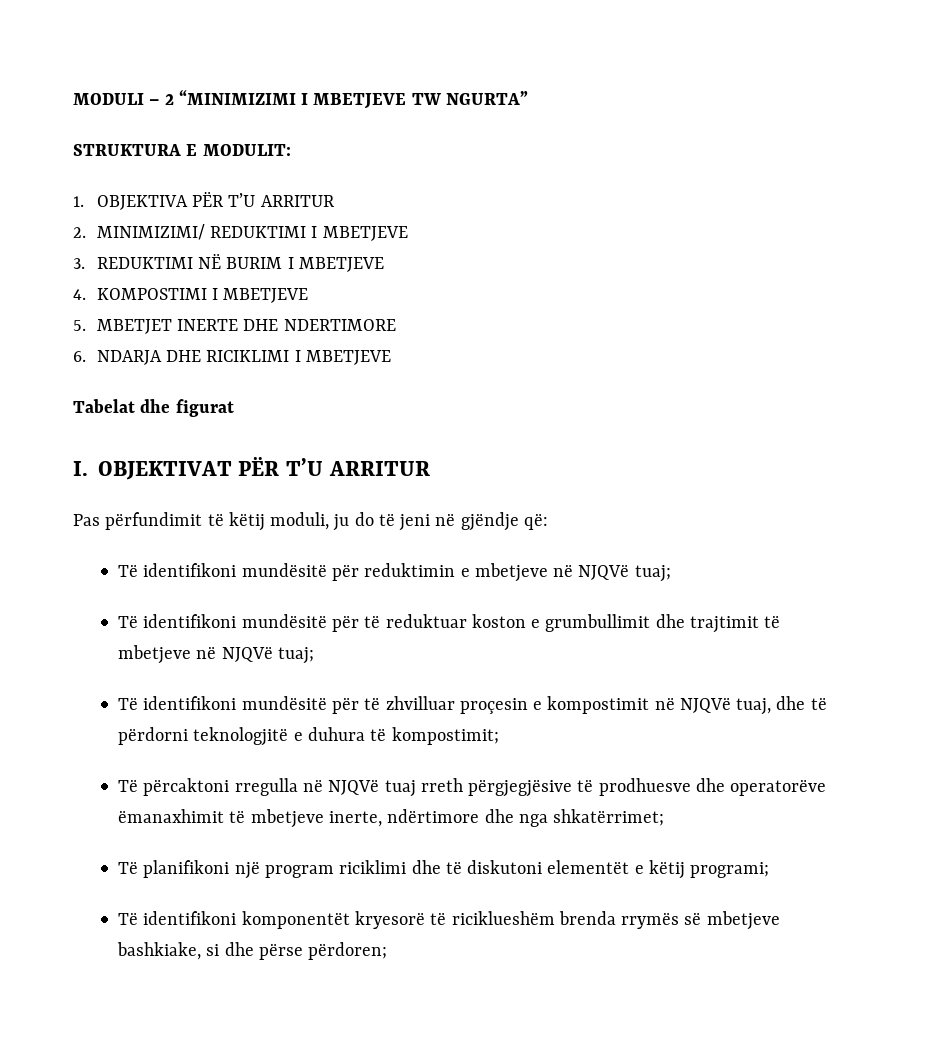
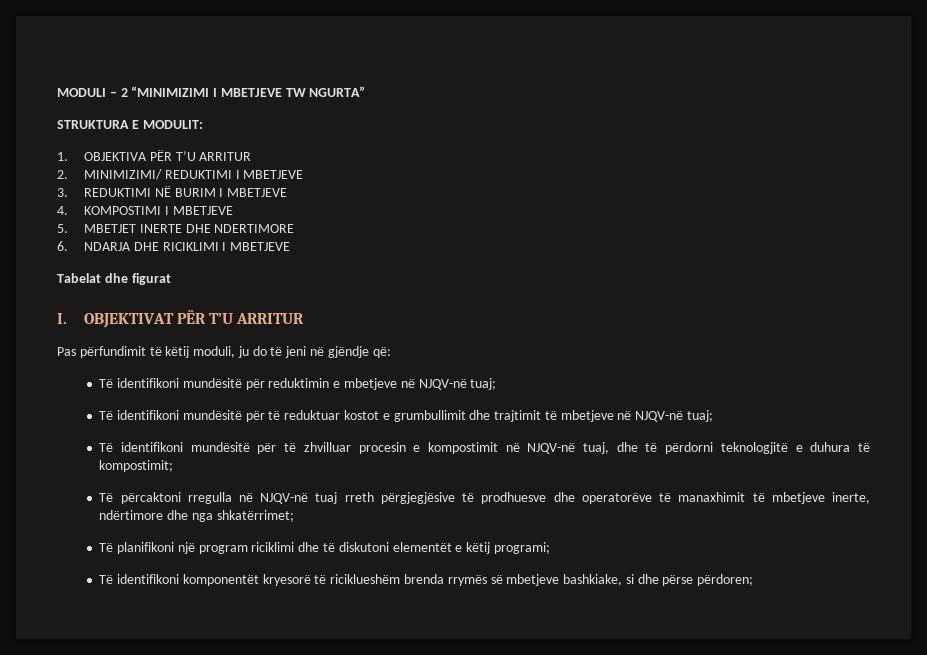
- Të identifikoni mundësitë për reduktimin e mbetjeve në NJQVë tuaj;
+ Të identifikoni mundësitë për reduktimin e mbetjeve në NJQV-në tuaj;
- Të identifikoni mundësitë për të reduktuar koston e grumbullimit dhe trajtimit të mbetjeve në NJQVë tuaj;
+ Të identifikoni mundësitë për të reduktuar kostot e grumbullimit dhe trajtimit të mbetjeve në NJQV-në tuaj;
- Të identifikoni mundësitë për të zhvilluar proçesin e kompostimit në NJQVë tuaj, dhe të përdorni teknologjitë e duhura të kompostimit;
+ Të identifikoni mundësitë për të zhvilluar procesin e kompostimit në NJQV-në tuaj, dhe të përdorni teknologjitë e duhura të kompostimit;
- Të përcaktoni rregulla në NJQVë tuaj rreth përgjegjësive të prodhuesve dhe operatorëve ëmanaxhimit të mbetjeve inerte, ndërtimore dhe nga shkatërrimet;
+ Të përcaktoni rregulla në NJQV-në tuaj rreth përgjegjësive të prodhuesve dhe operatorëve të manaxhimit të mbetjeve inerte, ndërtimore dhe nga shkatërrimet;

